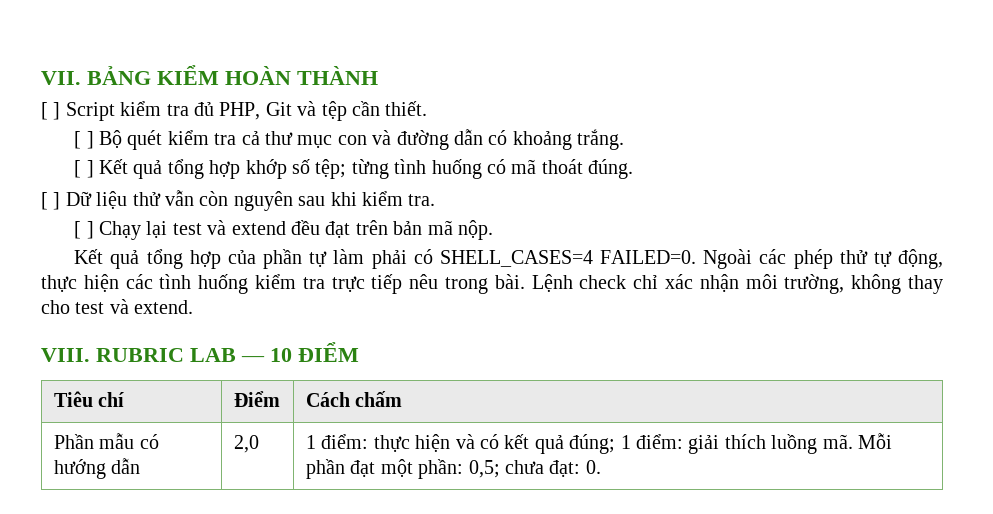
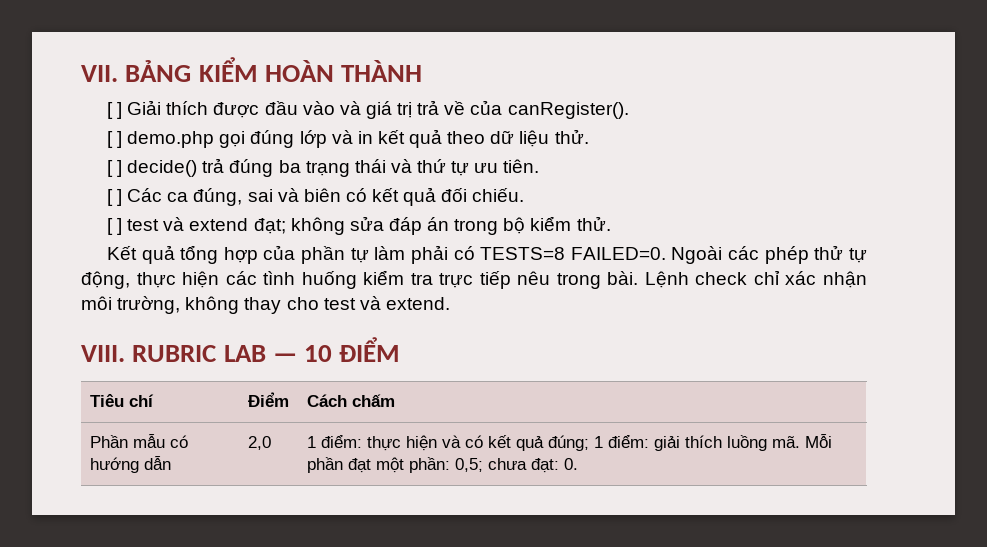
- [ ] Script kiểm tra đủ PHP, Git và tệp cần thiết.
- [ ] Bộ quét kiểm tra cả thư mục con và đường dẫn có khoảng trắng.
- [ ] Kết quả tổng hợp khớp số tệp; từng tình huống có mã thoát đúng.
- [ ] Dữ liệu thử vẫn còn nguyên sau khi kiểm tra.
- [ ] Chạy lại test và extend đều đạt trên bản mã nộp.
+ [ ] Giải thích được đầu vào và giá trị trả về của canRegister().
+ [ ] demo.php gọi đúng lớp và in kết quả theo dữ liệu thử.
+ [ ] decide() trả đúng ba trạng thái và thứ tự ưu tiên.
+ [ ] Các ca đúng, sai và biên có kết quả đối chiếu.
+ [ ] test và extend đạt; không sửa đáp án trong bộ kiểm thử.
- Kết quả tổng hợp của phần tự làm phải có SHELL_CASES=4 FAILED=0.
+ Kết quả tổng hợp của phần tự làm phải có TESTS=8 FAILED=0.

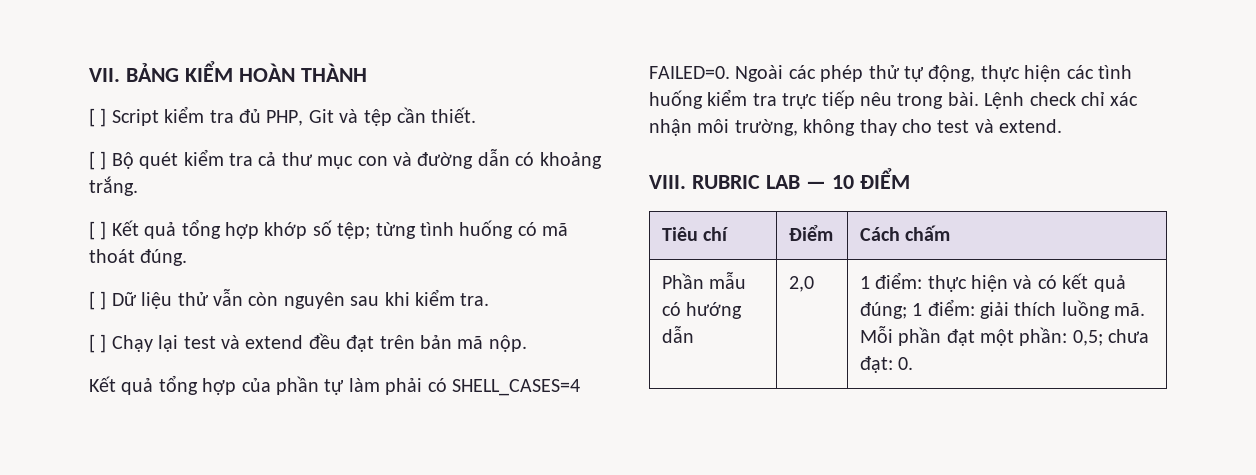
- [ ] Giải thích được đầu vào và giá trị trả về của canRegister().
- [ ] demo.php gọi đúng lớp và in kết quả theo dữ liệu thử.
- [ ] decide() trả đúng ba trạng thái và thứ tự ưu tiên.
- [ ] Các ca đúng, sai và biên có kết quả đối chiếu.
- [ ] test và extend đạt; không sửa đáp án trong bộ kiểm thử.
+ [ ] Script kiểm tra đủ PHP, Git và tệp cần thiết.
+ [ ] Bộ quét kiểm tra cả thư mục con và đường dẫn có khoảng trắng.
+ [ ] Kết quả tổng hợp khớp số tệp; từng tình huống có mã thoát đúng.
+ [ ] Dữ liệu thử vẫn còn nguyên sau khi kiểm tra.
+ [ ] Chạy lại test và extend đều đạt trên bản mã nộp.
- Kết quả tổng hợp của phần tự làm phải có TESTS=8 FAILED=0.
+ Kết quả tổng hợp của phần tự làm phải có SHELL_CASES=4 FAILED=0.

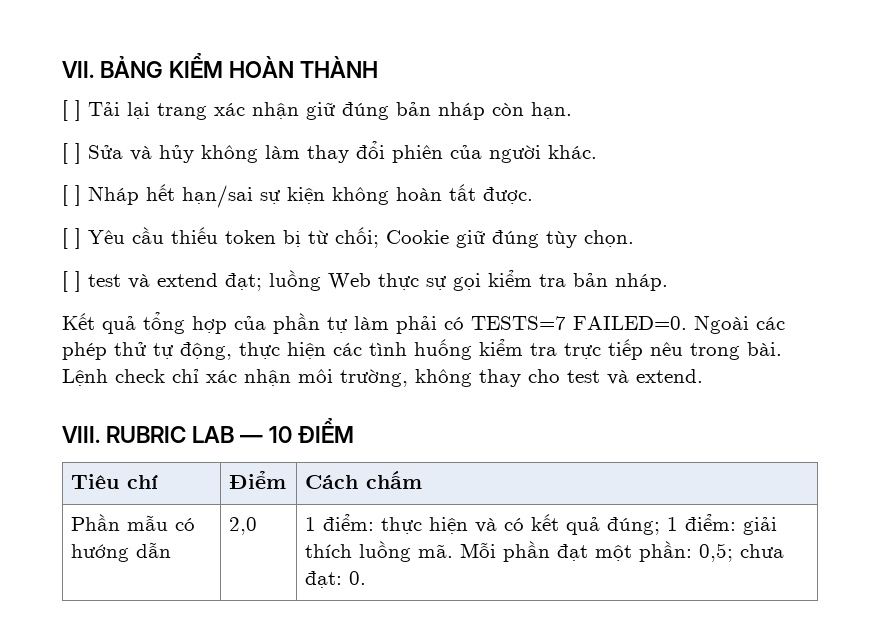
- [ ] Script kiểm tra đủ PHP, Git và tệp cần thiết.
- [ ] Bộ quét kiểm tra cả thư mục con và đường dẫn có khoảng trắng.
- [ ] Kết quả tổng hợp khớp số tệp; từng tình huống có mã thoát đúng.
- [ ] Dữ liệu thử vẫn còn nguyên sau khi kiểm tra.
- [ ] Chạy lại test và extend đều đạt trên bản mã nộp.
+ [ ] Tải lại trang xác nhận giữ đúng bản nháp còn hạn.
+ [ ] Sửa và hủy không làm thay đổi phiên của người khác.
+ [ ] Nháp hết hạn/sai sự kiện không hoàn tất được.
+ [ ] Yêu cầu thiếu token bị từ chối; Cookie giữ đúng tùy chọn.
+ [ ] test và extend đạt; luồng Web thực sự gọi kiểm tra bản nháp.
- Kết quả tổng hợp của phần tự làm phải có SHELL_CASES=4 FAILED=0.
+ Kết quả tổng hợp của phần tự làm phải có TESTS=7 FAILED=0.

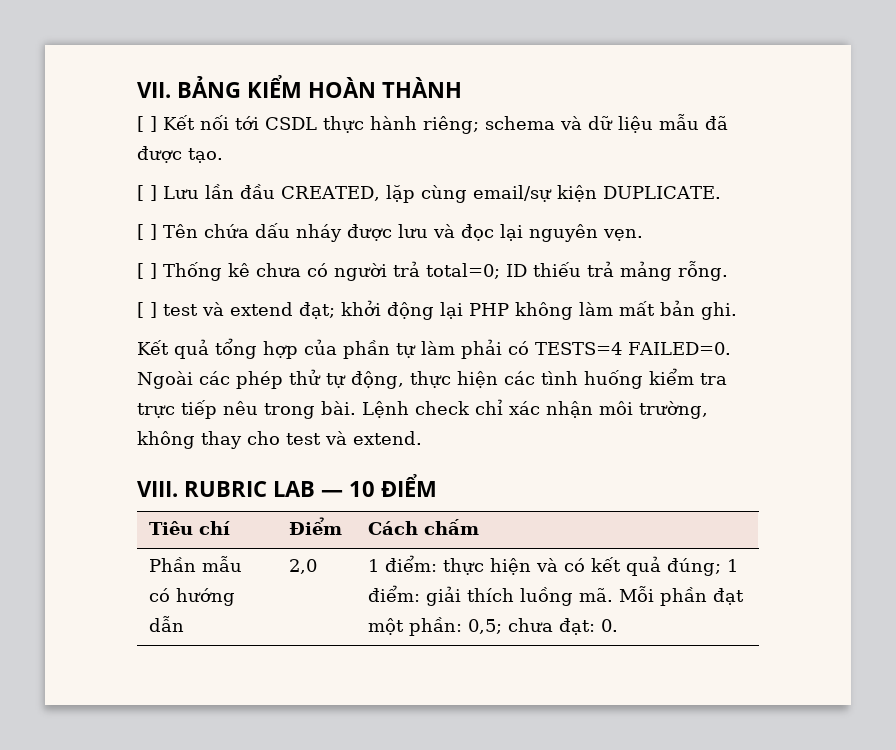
- [ ] Tải lại trang xác nhận giữ đúng bản nháp còn hạn.
- [ ] Sửa và hủy không làm thay đổi phiên của người khác.
- [ ] Nháp hết hạn/sai sự kiện không hoàn tất được.
- [ ] Yêu cầu thiếu token bị từ chối; Cookie giữ đúng tùy chọn.
+ [ ] Kết nối tới CSDL thực hành riêng; schema và dữ liệu mẫu đã được tạo.
+ [ ] Lưu lần đầu CREATED, lặp cùng email/sự kiện DUPLICATE.
+ [ ] Tên chứa dấu nháy được lưu và đọc lại nguyên vẹn.
+ [ ] Thống kê chưa có người trả total=0; ID thiếu trả mảng rỗng.
- [ ] test và extend đạt; luồng Web thực sự gọi kiểm tra bản nháp.
+ [ ] test và extend đạt; khởi động lại PHP không làm mất bản ghi.
- Kết quả tổng hợp của phần tự làm phải có TESTS=7 FAILED=0.
+ Kết quả tổng hợp của phần tự làm phải có TESTS=4 FAILED=0.

